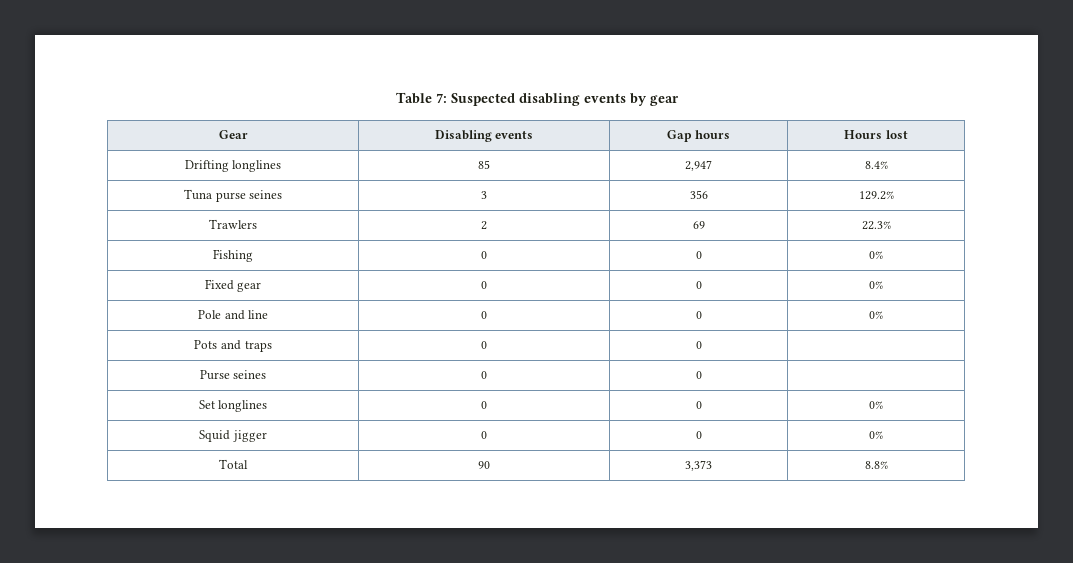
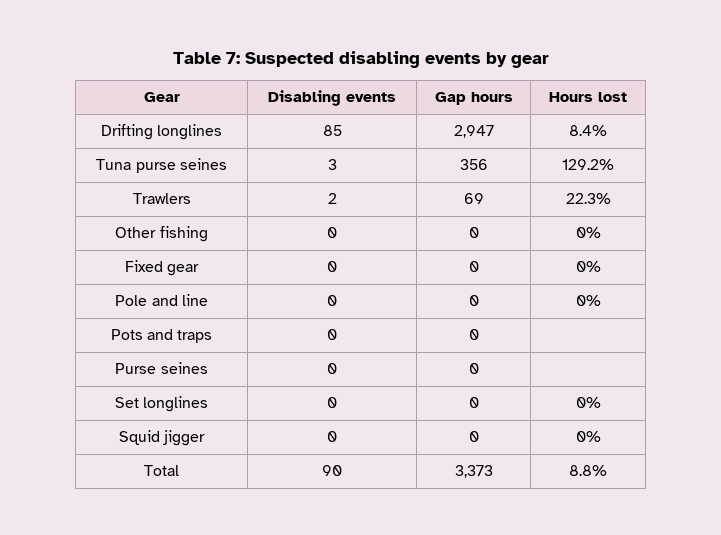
- Fishing | 0 | 0 | 0%
+ Other fishing | 0 | 0 | 0%

